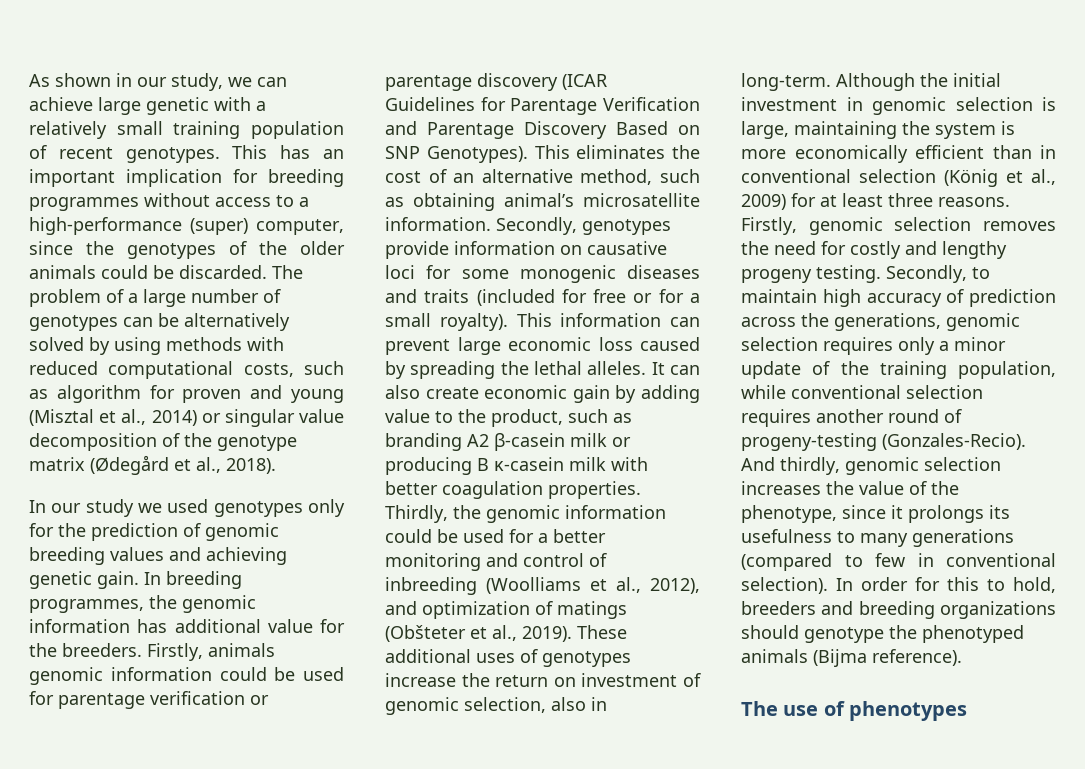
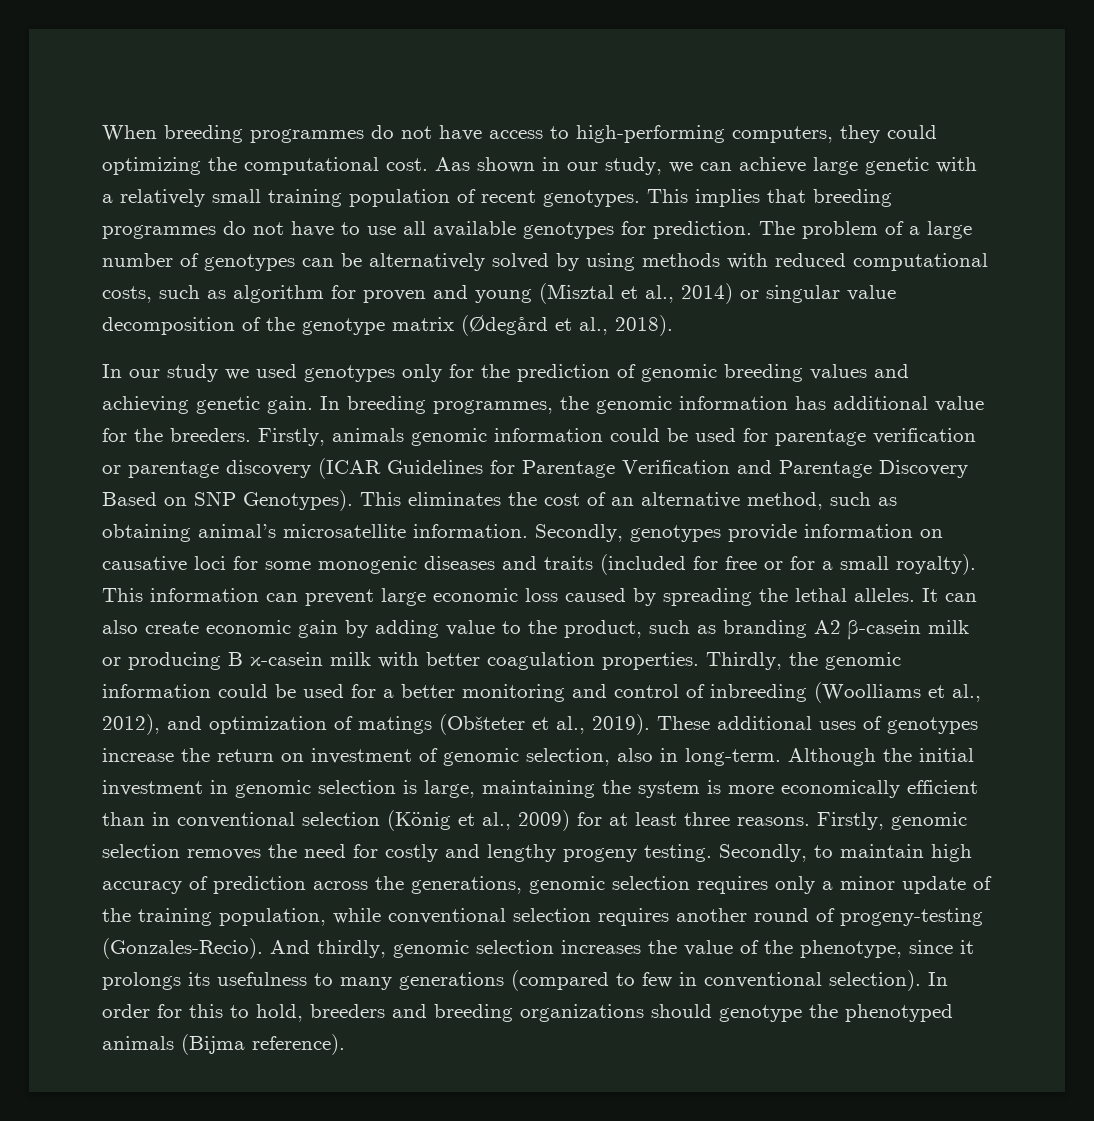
- As shown in our study, we can achieve large genetic with a relatively small training population of recent genotypes.
+ When breeding programmes do not have access to high-performing computers, they could optimizing the computational cost. Aas shown in our study, we can achieve large genetic with a relatively small training population of recent genotypes.
- This has an important implication for breeding programmes without access to a high-performance (super) computer, since the genotypes of the older animals could be discarded.
+ This implies that breeding programmes do not have to use all available genotypes for prediction.
- The use of phenotypes

